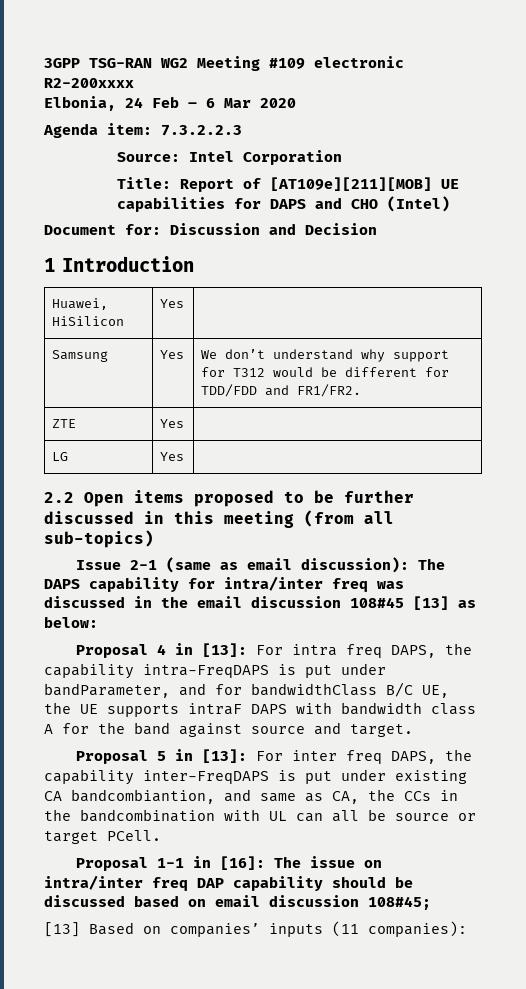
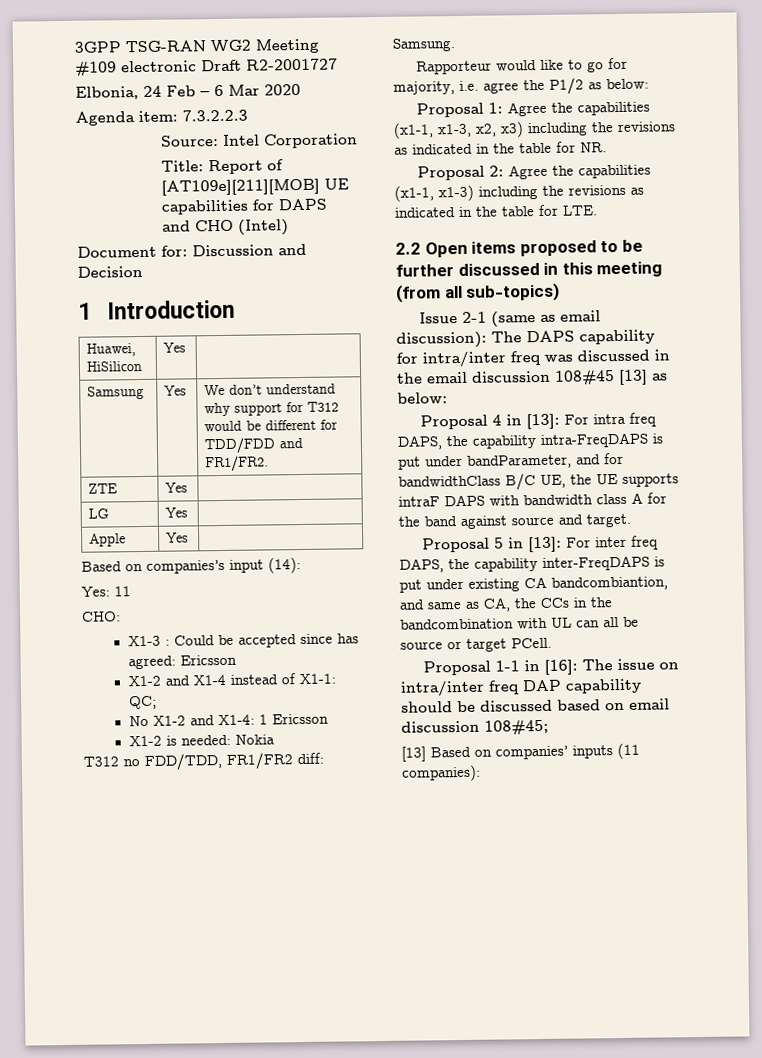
- 3GPP TSG-RAN WG2 Meeting #109 electronic R2-200xxxx
+ 3GPP TSG-RAN WG2 Meeting #109 electronic Draft R2-2001727
+ Apple | Yes |
+ Based on companies’s input (14):
+ Yes: 11
+ CHO:
+ X1-3 : Could be accepted since has agreed: Ericsson
+ X1-2 and X1-4 instead of X1-1: QC;
+ No X1-2 and X1-4: 1 Ericsson
+ X1-2 is needed: Nokia
+ T312 no FDD/TDD, FR1/FR2 diff: Samsung.
+ Rapporteur would like to go for majority, i.e. agree the P1/2 as below:
+ Proposal 1: Agree the capabilities (x1-1, x1-3, x2, x3) including the revisions as indicated in the table for NR.
+ Proposal 2: Agree the capabilities (x1-1, x1-3) including the revisions as indicated in the table for LTE.

